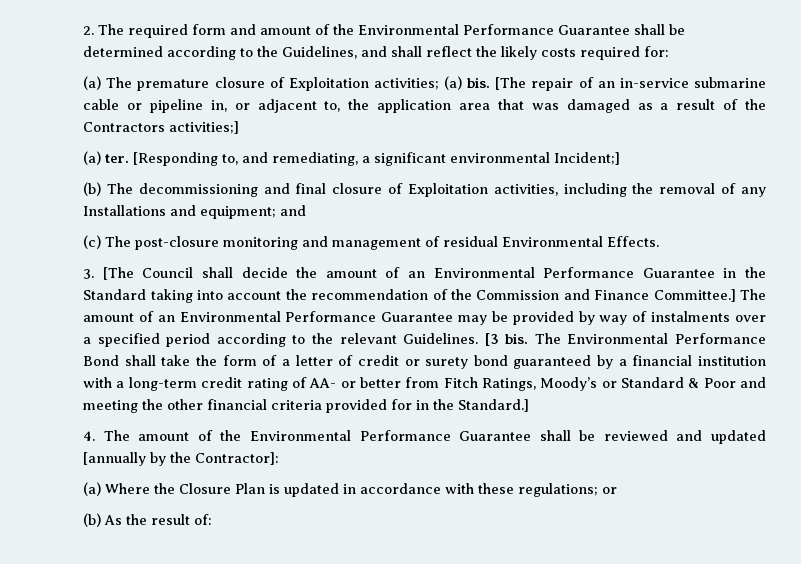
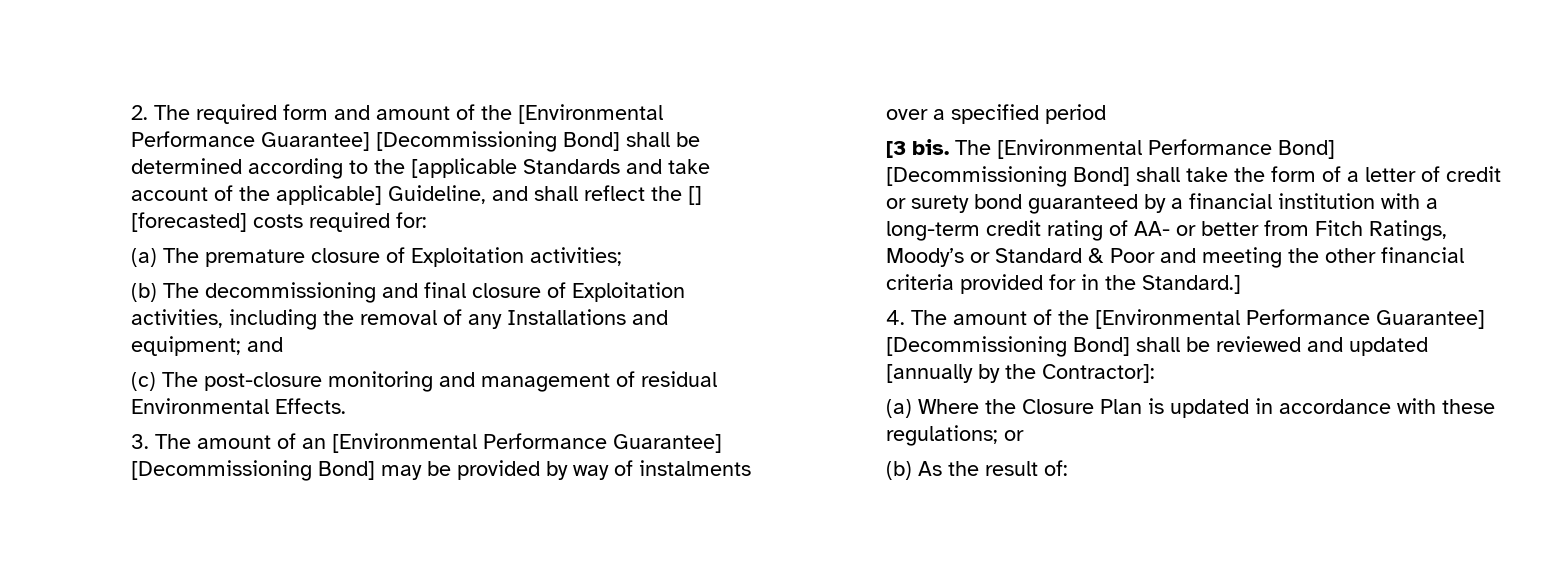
- 2. The required form and amount of the Environmental Performance Guarantee shall be determined according to the Guidelines, and shall reflect the likely costs required for:
+ 2. The required form and amount of the [Environmental Performance Guarantee] [Decommissioning Bond] shall be determined according to the [applicable Standards and take account of the applicable] Guideline, and shall reflect the [] [forecasted] costs required for:
- (a) The premature closure of Exploitation activities; (a) bis. [The repair of an in-service submarine cable or pipeline in, or adjacent to, the application area that was damaged as a result of the Contractors activities;]
- (a) ter. [Responding to, and remediating, a significant environmental Incident;]
+ (a) The premature closure of Exploitation activities;
- 3. [The Council shall decide the amount of an Environmental Performance Guarantee in the Standard taking into account the recommendation of the Commission and Finance Committee.] The amount of an Environmental Performance Guarantee may be provided by way of instalments over a specified period according to the relevant Guidelines. [3 bis. The Environmental Performance Bond shall take the form of a letter of credit or surety bond guaranteed by a financial institution with a long-term credit rating of AA- or better from Fitch Ratings, Moody’s or Standard & Poor and meeting the other financial criteria provided for in the Standard.]
+ 3. The amount of an [Environmental Performance Guarantee] [Decommissioning Bond] may be provided by way of instalments over a specified period
+ [3 bis. The [Environmental Performance Bond] [Decommissioning Bond] shall take the form of a letter of credit or surety bond guaranteed by a financial institution with a long-term credit rating of AA- or better from Fitch Ratings, Moody’s or Standard & Poor and meeting the other financial criteria provided for in the Standard.]
- 4. The amount of the Environmental Performance Guarantee shall be reviewed and updated [annually by the Contractor]:
+ 4. The amount of the [Environmental Performance Guarantee] [Decommissioning Bond] shall be reviewed and updated [annually by the Contractor]:

